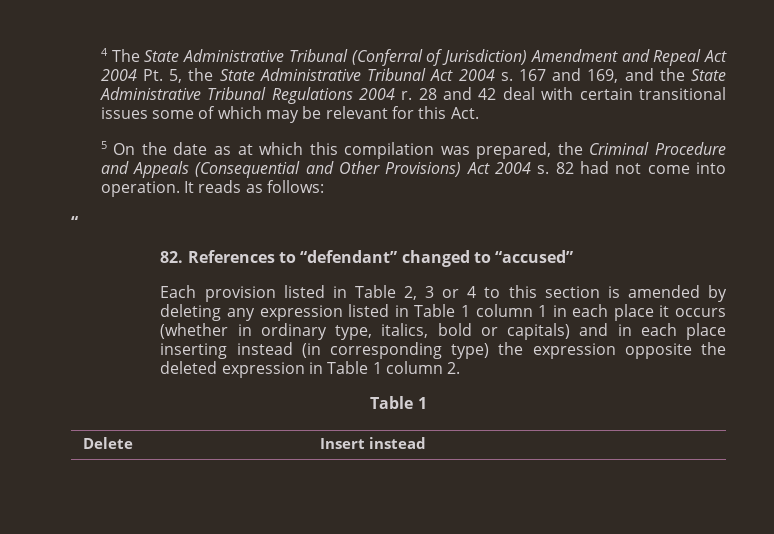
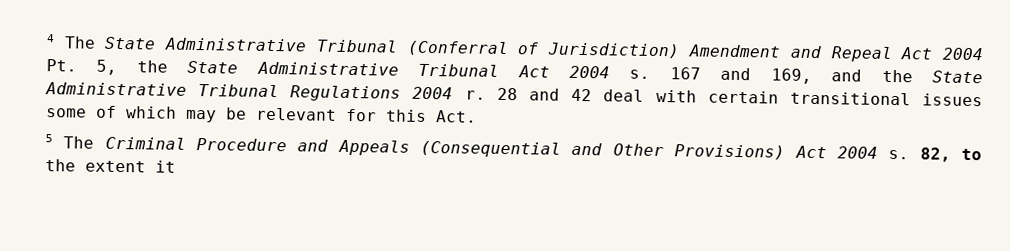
- 5 On the date as at which this compilation was prepared, the Criminal Procedure and Appeals (Consequential and Other Provisions) Act 2004 s.
+ 5 The Criminal Procedure and Appeals (Consequential and Other Provisions) Act 2004 s.
- 82 had not come into operation. It reads as follows:
- “
- 82. References to “defendant” changed to “accused”
- Each provision listed in Table 2, 3 or 4 to this section is amended by deleting any expression listed in Table 1 column 1 in each place it occurs (whether in ordinary type, italics, bold or capitals) and in each place inserting instead (in corresponding type) the expression opposite the deleted expression in Table 1 column 2.
- Table 1
- Delete | Insert instead
+ 82, to the extent it

